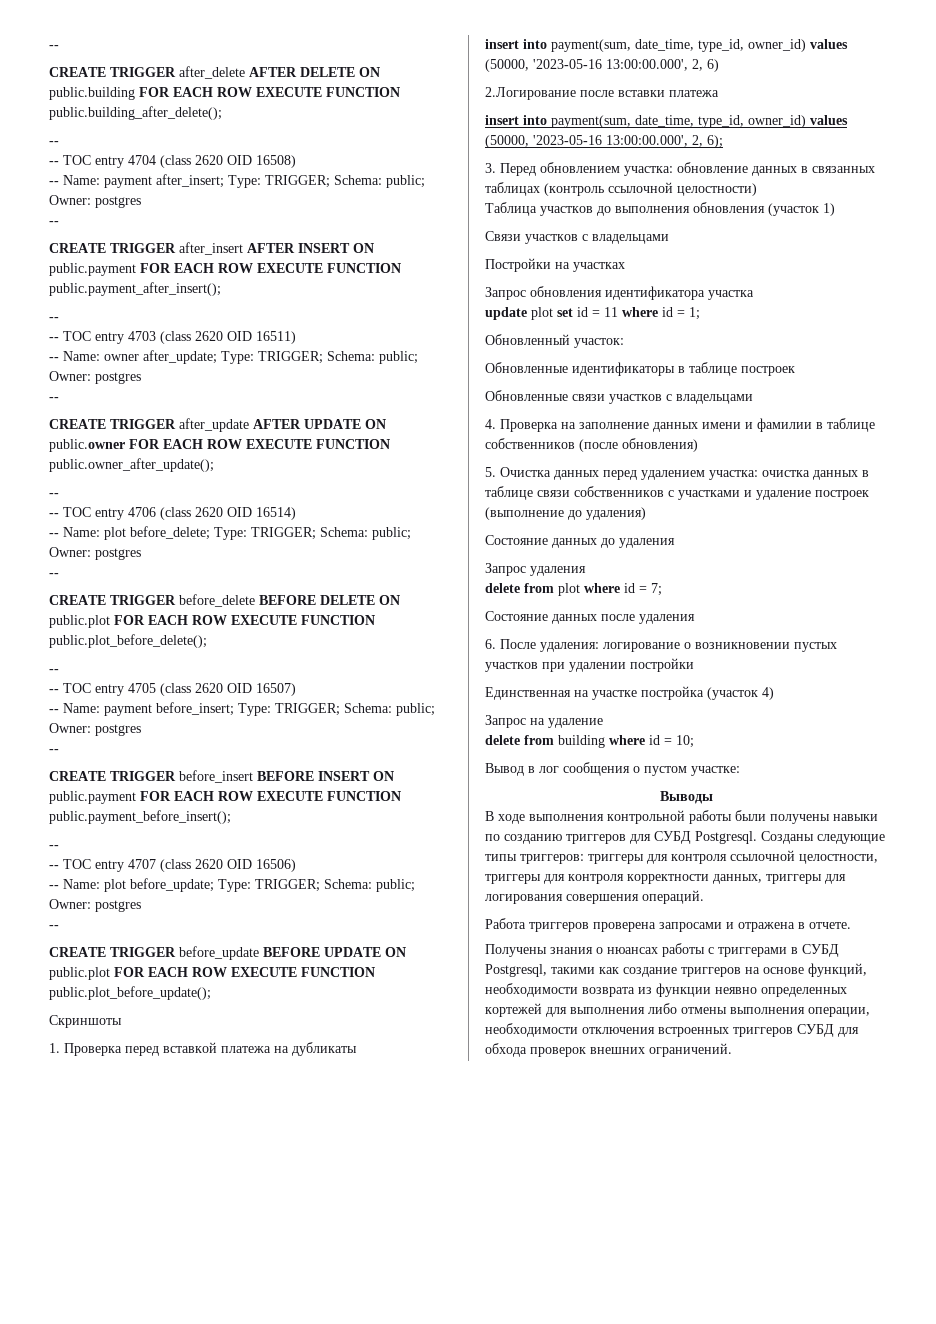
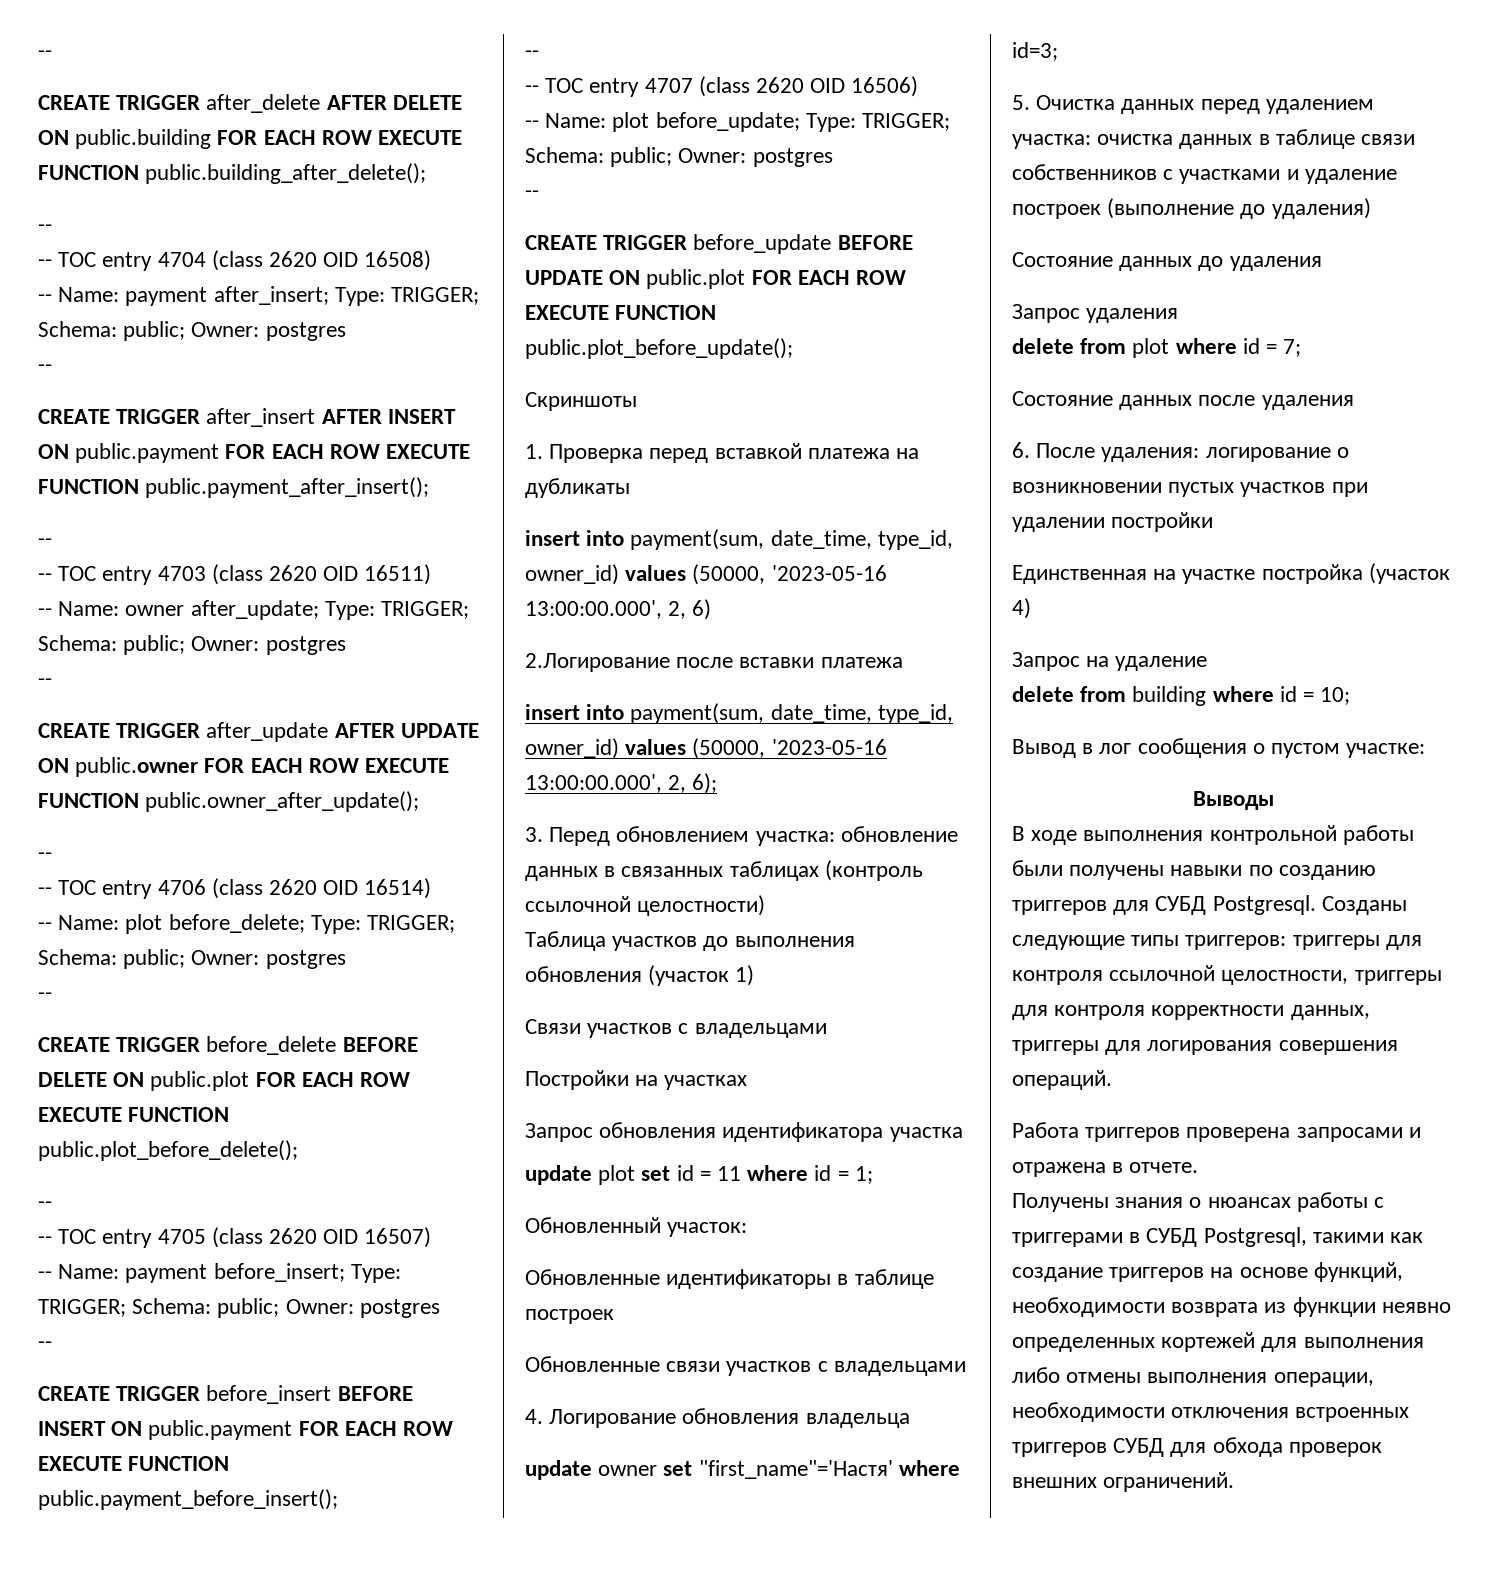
- 4. Проверка на заполнение данных имени и фамилии в таблице собственников (после обновления)
+ 4. Логирование обновления владельца
+ update owner set "first_name"='Настя' where id=3;

